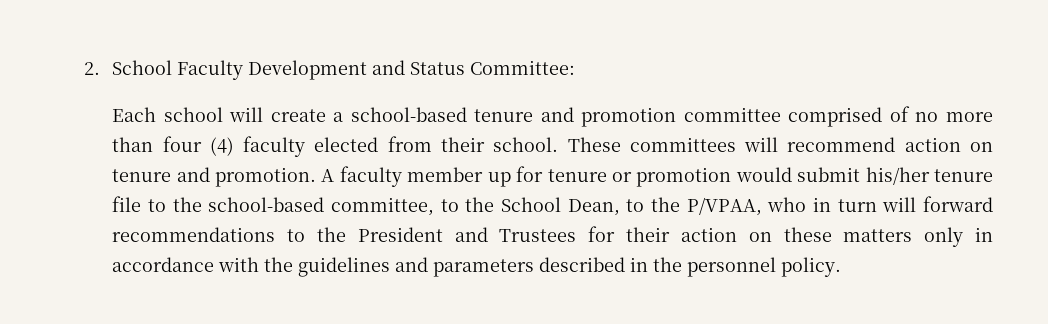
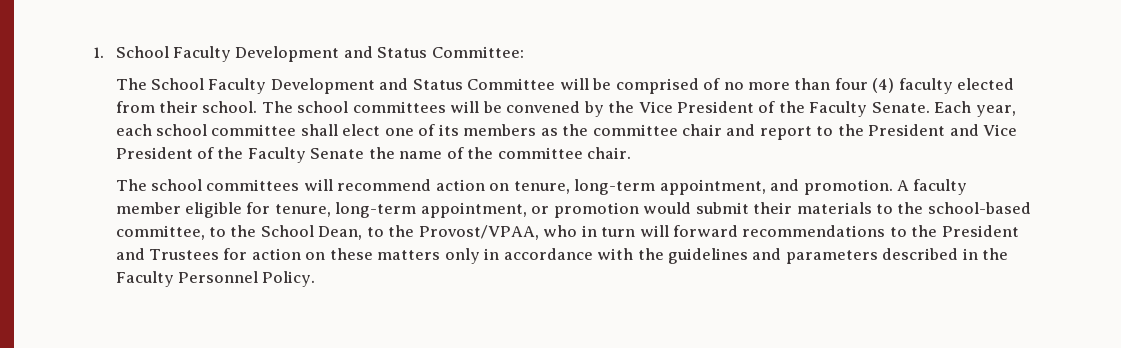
- 2. School Faculty Development and Status Committee:
+ 1. School Faculty Development and Status Committee:
- Each school will create a school-based tenure and promotion committee comprised of no more than four (4) faculty elected from their school.
+ The School Faculty Development and Status Committee will be comprised of no more than four (4) faculty elected from their school.
- These committees will recommend action on tenure and promotion.
+ The school committees will be convened by the Vice President of the Faculty Senate. Each year, each school committee shall elect one of its members as the committee chair and report to the President and Vice President of the Faculty Senate the name of the committee chair.
+ The school committees will recommend action on tenure, long-term appointment, and promotion.
- A faculty member up for tenure or promotion would submit his/her tenure file to the school-based committee, to the School Dean, to the P/VPAA, who in turn will forward recommendations to the President and Trustees for their action on these matters only in accordance with the guidelines and parameters described in the personnel policy.
+ A faculty member eligible for tenure, long-term appointment, or promotion would submit their materials to the school-based committee, to the School Dean, to the Provost/VPAA, who in turn will forward recommendations to the President and Trustees for action on these matters only in accordance with the guidelines and parameters described in the Faculty Personnel Policy.

